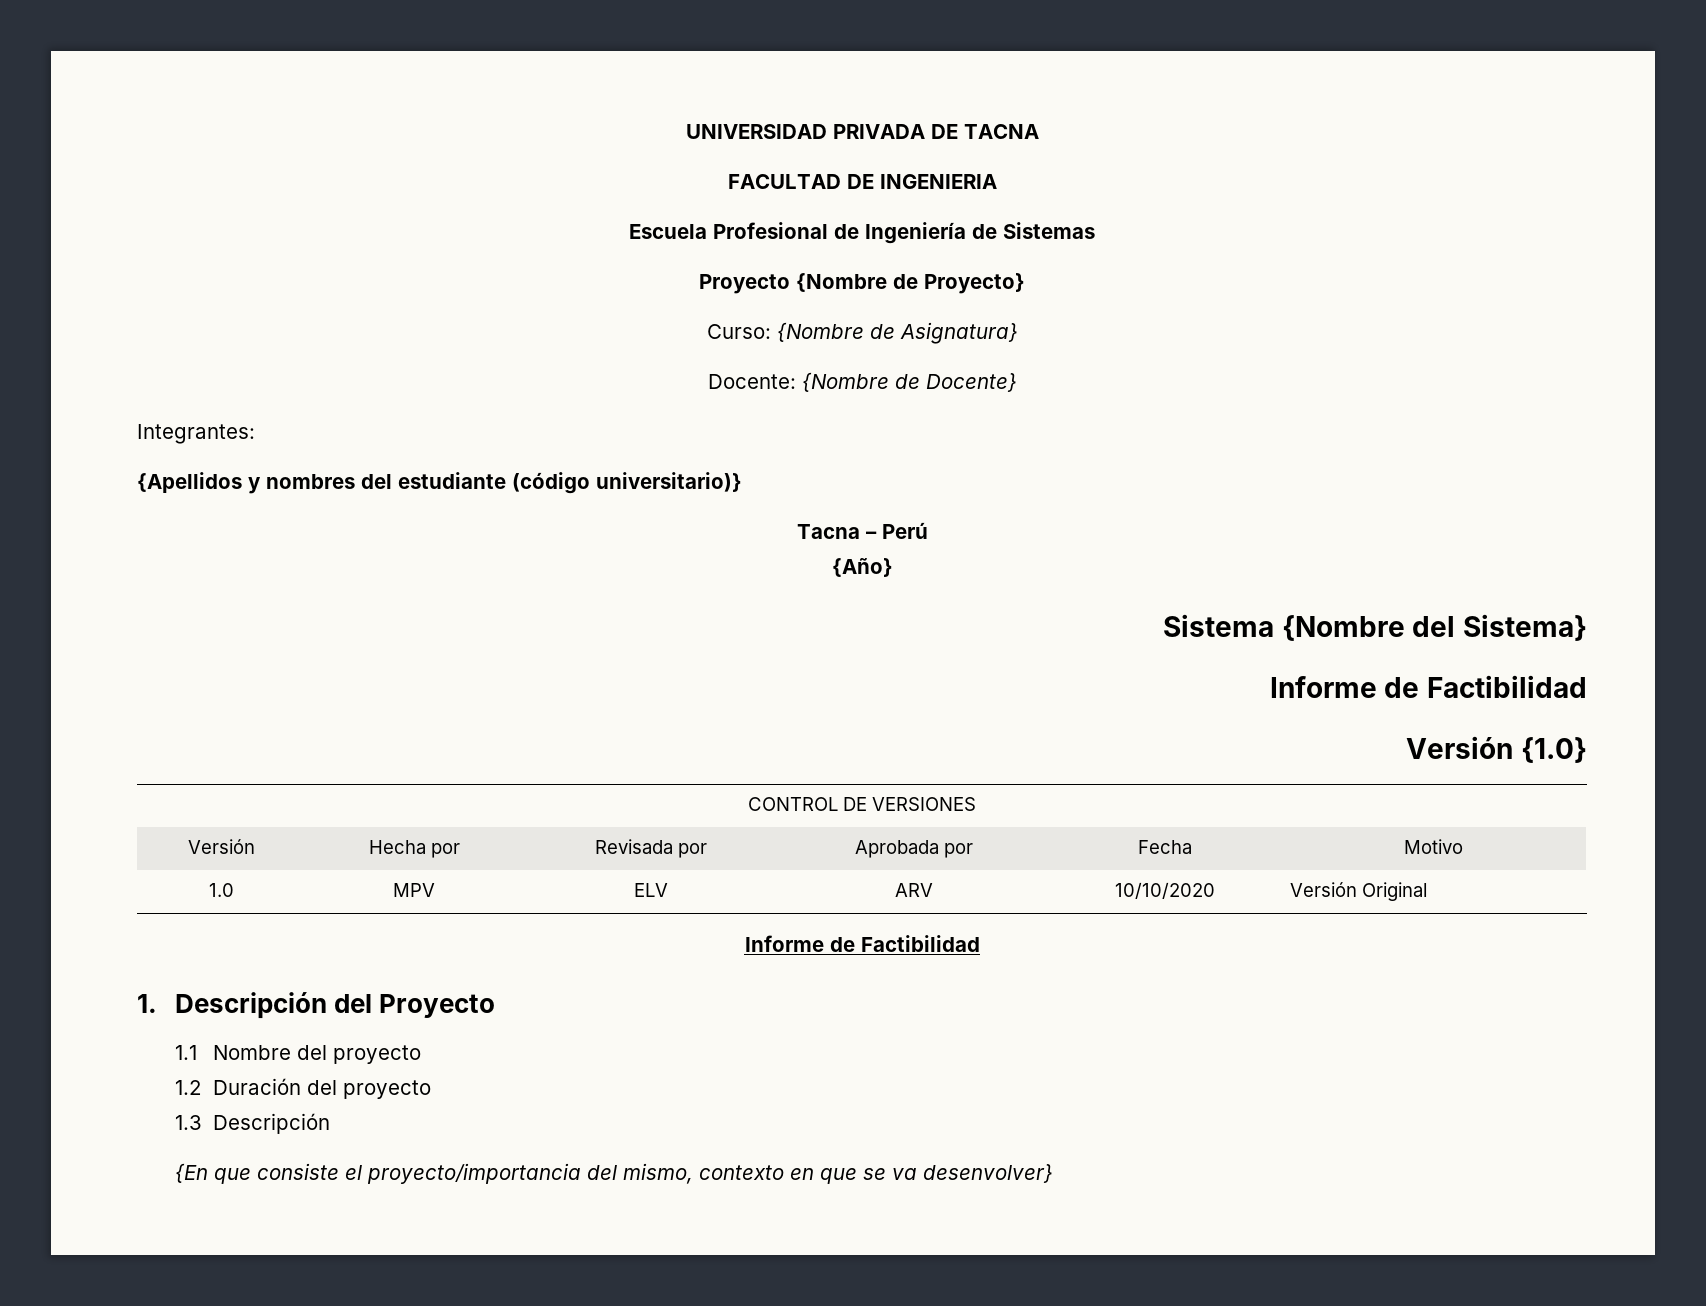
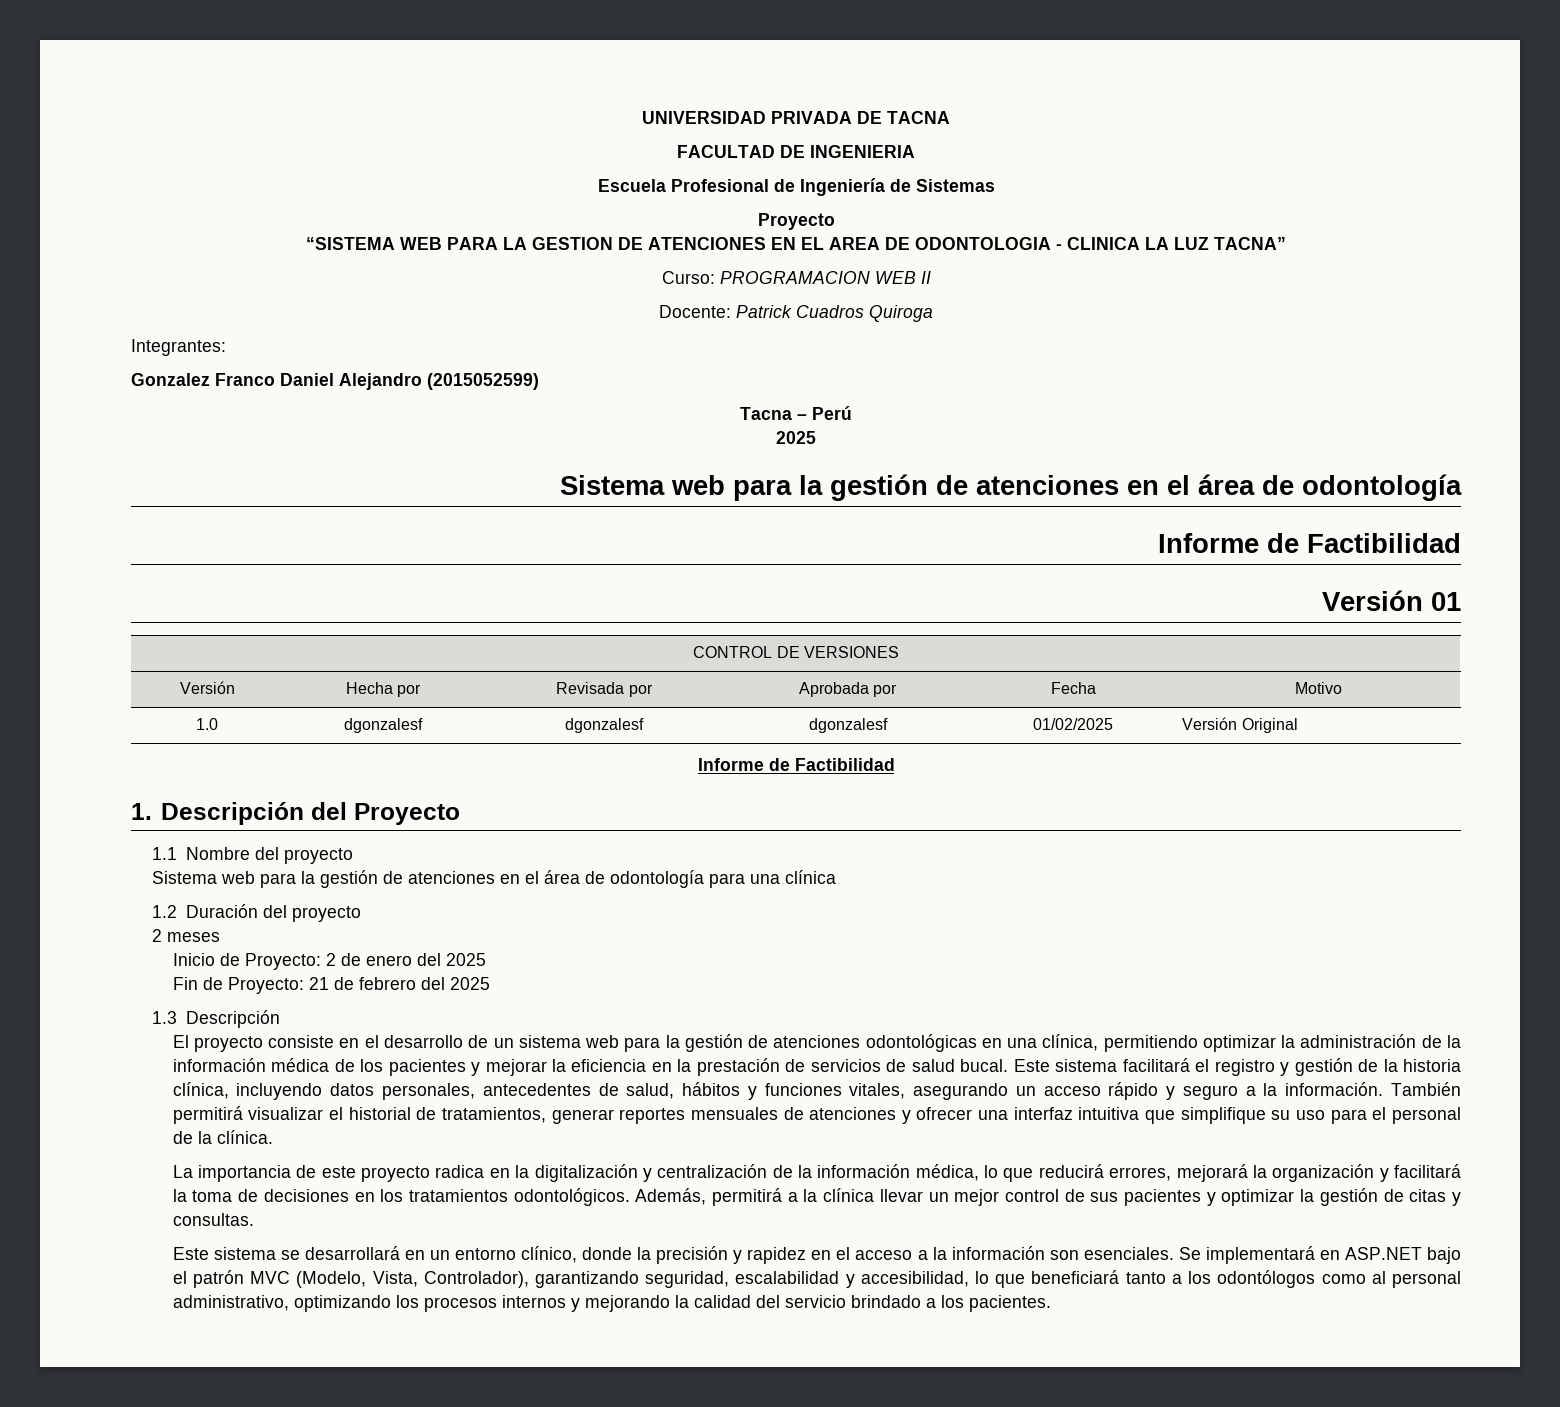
  Escuela Profesional de Ingeniería de Sistemas
- Proyecto {Nombre de Proyecto}
- Curso: {Nombre de Asignatura}
- Docente: {Nombre de Docente}
+ Proyecto
+ “SISTEMA WEB PARA LA GESTION DE ATENCIONES EN EL AREA DE ODONTOLOGIA - CLINICA LA LUZ TACNA”
+ Curso: PROGRAMACION WEB II
+ Docente: Patrick Cuadros Quiroga
  Integrantes:
- {Apellidos y nombres del estudiante (código universitario)}
+ Gonzalez Franco Daniel Alejandro (2015052599)
  Tacna – Perú
- {Año}
- Sistema {Nombre del Sistema}
+ 2025
+ Sistema web para la gestión de atenciones en el área de odontología
- Versión {1.0}
+ Versión 01
- 1.0 | MPV | ELV | ARV | 10/10/2020 | Versión Original
+ 1.0 | dgonzalesf | dgonzalesf | dgonzalesf | 01/02/2025 | Versión Original
+ Sistema web para la gestión de atenciones en el área de odontología para una clínica
  1.2 Duración del proyecto
+ 2 meses
+ Inicio de Proyecto: 2 de enero del 2025
+ Fin de Proyecto: 21 de febrero del 2025
  1.3 Descripción
- {En que consiste el proyecto/importancia del mismo, contexto en que se va desenvolver}
+ El proyecto consiste en el desarrollo de un sistema web para la gestión de atenciones odontológicas en una clínica, permitiendo optimizar la administración de la información médica de los pacientes y mejorar la eficiencia en la prestación de servicios de salud bucal. Este sistema facilitará el registro y gestión de la historia clínica, incluyendo datos personales, antecedentes de salud, hábitos y funciones vitales, asegurando un acceso rápido y seguro a la información. También permitirá visualizar el historial de tratamientos, generar reportes mensuales de atenciones y ofrecer una interfaz intuitiva que simplifique su uso para el personal de la clínica.
+ La importancia de este proyecto radica en la digitalización y centralización de la información médica, lo que reducirá errores, mejorará la organización y facilitará la toma de decisiones en los tratamientos odontológicos. Además, permitirá a la clínica llevar un mejor control de sus pacientes y optimizar la gestión de citas y consultas.
+ Este sistema se desarrollará en un entorno clínico, donde la precisión y rapidez en el acceso a la información son esenciales. Se implementará en ASP.NET bajo el patrón MVC (Modelo, Vista, Controlador), garantizando seguridad, escalabilidad y accesibilidad, lo que beneficiará tanto a los odontólogos como al personal administrativo, optimizando los procesos internos y mejorando la calidad del servicio brindado a los pacientes.

